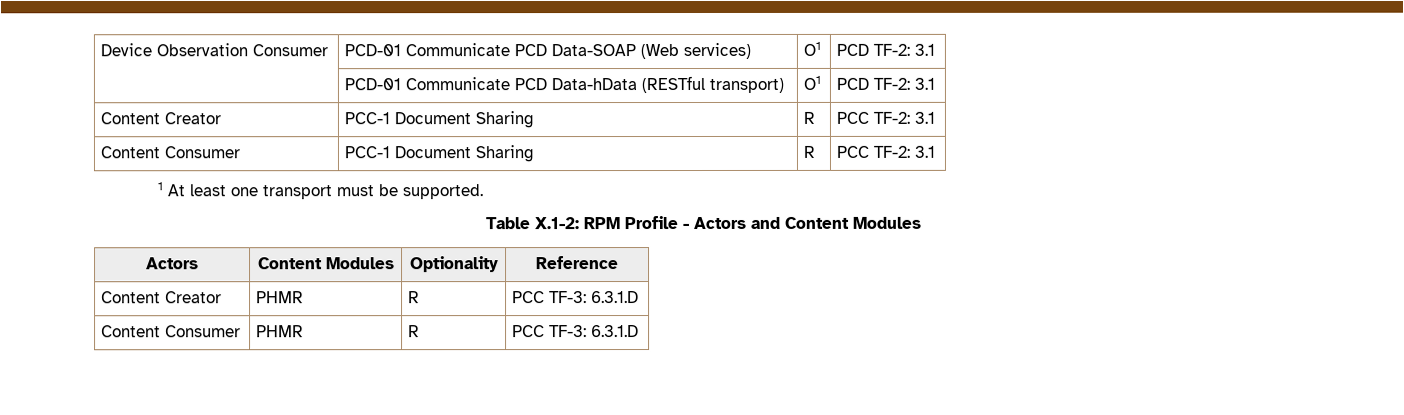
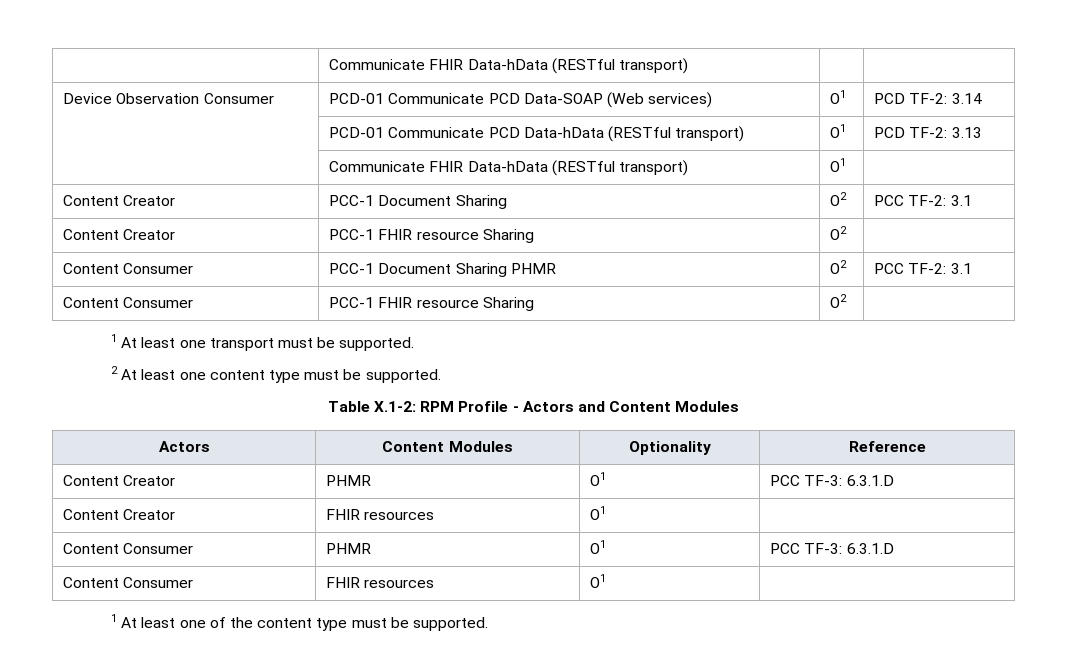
+ | Communicate FHIR Data-hData (RESTful transport) | |
- Device Observation Consumer | PCD-01 Communicate PCD Data-SOAP (Web services) | O1 | PCD TF-2: 3.1
+ Device Observation Consumer | PCD-01 Communicate PCD Data-SOAP (Web services) | O1 | PCD TF-2: 3.14
- | PCD-01 Communicate PCD Data-hData (RESTful transport) | O1 | PCD TF-2: 3.1
+ | PCD-01 Communicate PCD Data-hData (RESTful transport) | O1 | PCD TF-2: 3.13
+ | Communicate FHIR Data-hData (RESTful transport) | O1 |
- Content Creator | PCC-1 Document Sharing | R | PCC TF-2: 3.1
+ Content Creator | PCC-1 Document Sharing | O2 | PCC TF-2: 3.1
+ Content Creator | PCC-1 FHIR resource Sharing | O2 |
+ Content Consumer | PCC-1 Document Sharing PHMR | O2 | PCC TF-2: 3.1
- Content Consumer | PCC-1 Document Sharing | R | PCC TF-2: 3.1
+ Content Consumer | PCC-1 FHIR resource Sharing | O2 |
+ 2 At least one content type must be supported.
- Content Creator | PHMR | R | PCC TF-3: 6.3.1.D
+ Content Creator | PHMR | O1 | PCC TF-3: 6.3.1.D
+ Content Creator | FHIR resources | O1 |
+ Content Consumer | PHMR | O1 | PCC TF-3: 6.3.1.D
- Content Consumer | PHMR | R | PCC TF-3: 6.3.1.D
+ Content Consumer | FHIR resources | O1 |
+ 1 At least one of the content type must be supported.

